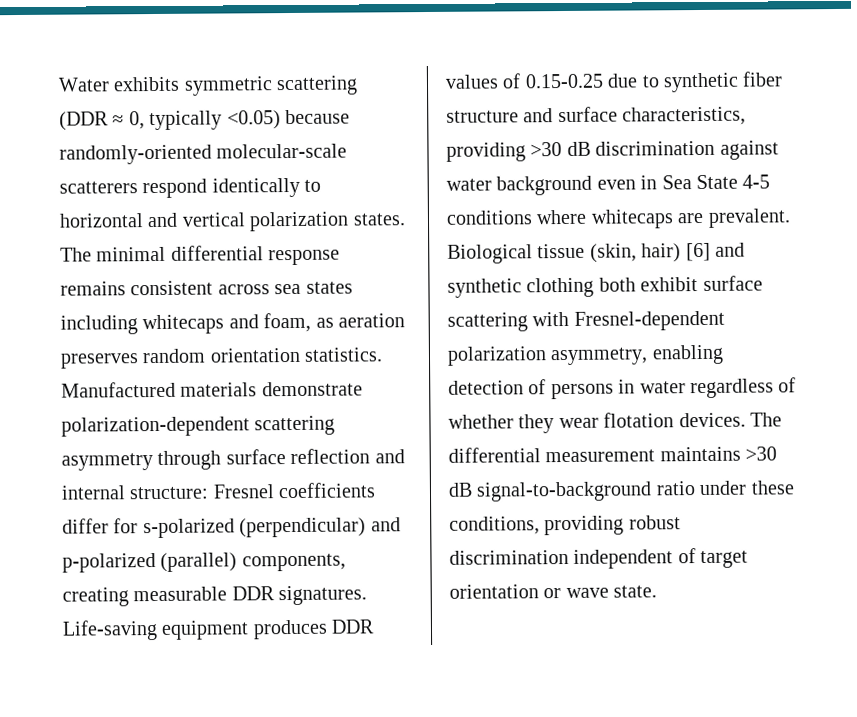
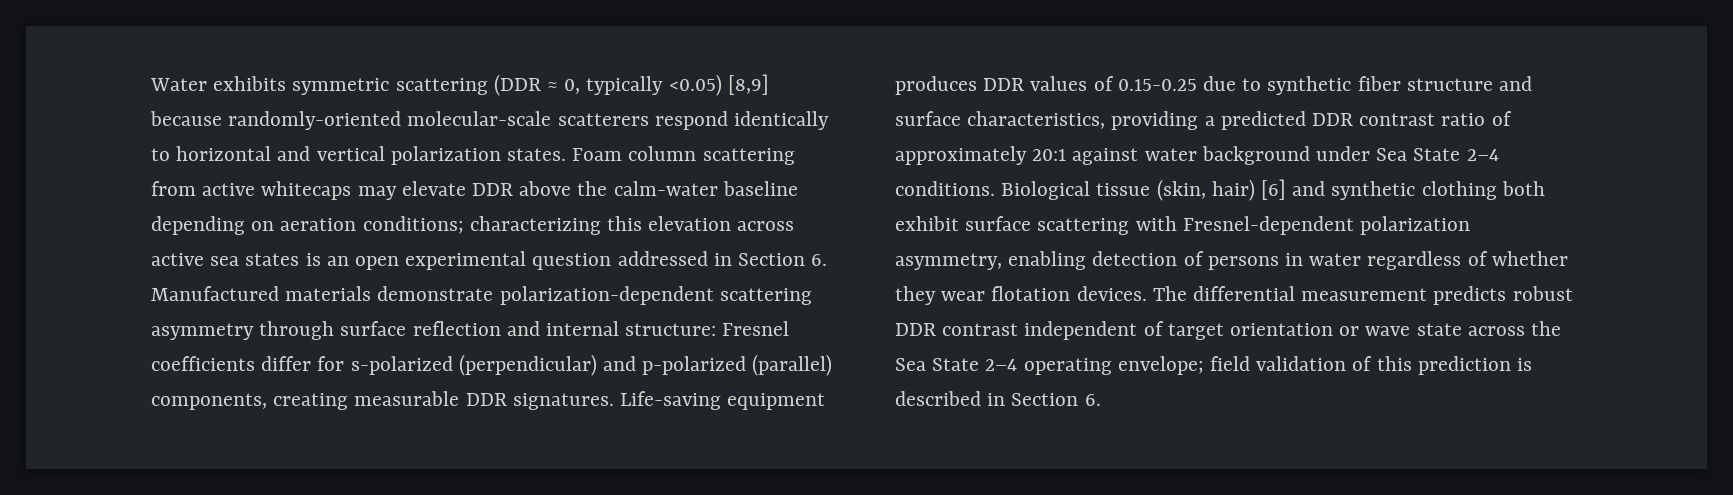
- Water exhibits symmetric scattering (DDR ≈ 0, typically <0.05) because randomly-oriented molecular-scale scatterers respond identically to horizontal and vertical polarization states.
+ Water exhibits symmetric scattering (DDR ≈ 0, typically <0.05) [8,9] because randomly-oriented molecular-scale scatterers respond identically to horizontal and vertical polarization states.
- The minimal differential response remains consistent across sea states including whitecaps and foam, as aeration preserves random orientation statistics. Manufactured materials demonstrate polarization-dependent scattering asymmetry through surface reflection and internal structure: Fresnel coefficients differ for s-polarized (perpendicular) and p-polarized (parallel) components, creating measurable DDR signatures.
+ Foam column scattering from active whitecaps may elevate DDR above the calm-water baseline depending on aeration conditions; characterizing this elevation across active sea states is an open experimental question addressed in Section 6. Manufactured materials demonstrate polarization-dependent scattering asymmetry through surface reflection and internal structure: Fresnel coefficients differ for s-polarized (perpendicular) and p-polarized (parallel) components, creating measurable DDR signatures.
- Life-saving equipment produces DDR values of 0.15-0.25 due to synthetic fiber structure and surface characteristics, providing >30 dB discrimination against water background even in Sea State 4-5 conditions where whitecaps are prevalent.
+ Life-saving equipment produces DDR values of 0.15-0.25 due to synthetic fiber structure and surface characteristics, providing a predicted DDR contrast ratio of approximately 20:1 against water background under Sea State 2–4 conditions.
- The differential measurement maintains >30 dB signal-to-background ratio under these conditions, providing robust discrimination independent of target orientation or wave state.
+ The differential measurement predicts robust DDR contrast independent of target orientation or wave state across the Sea State 2–4 operating envelope; field validation of this prediction is described in Section 6.

